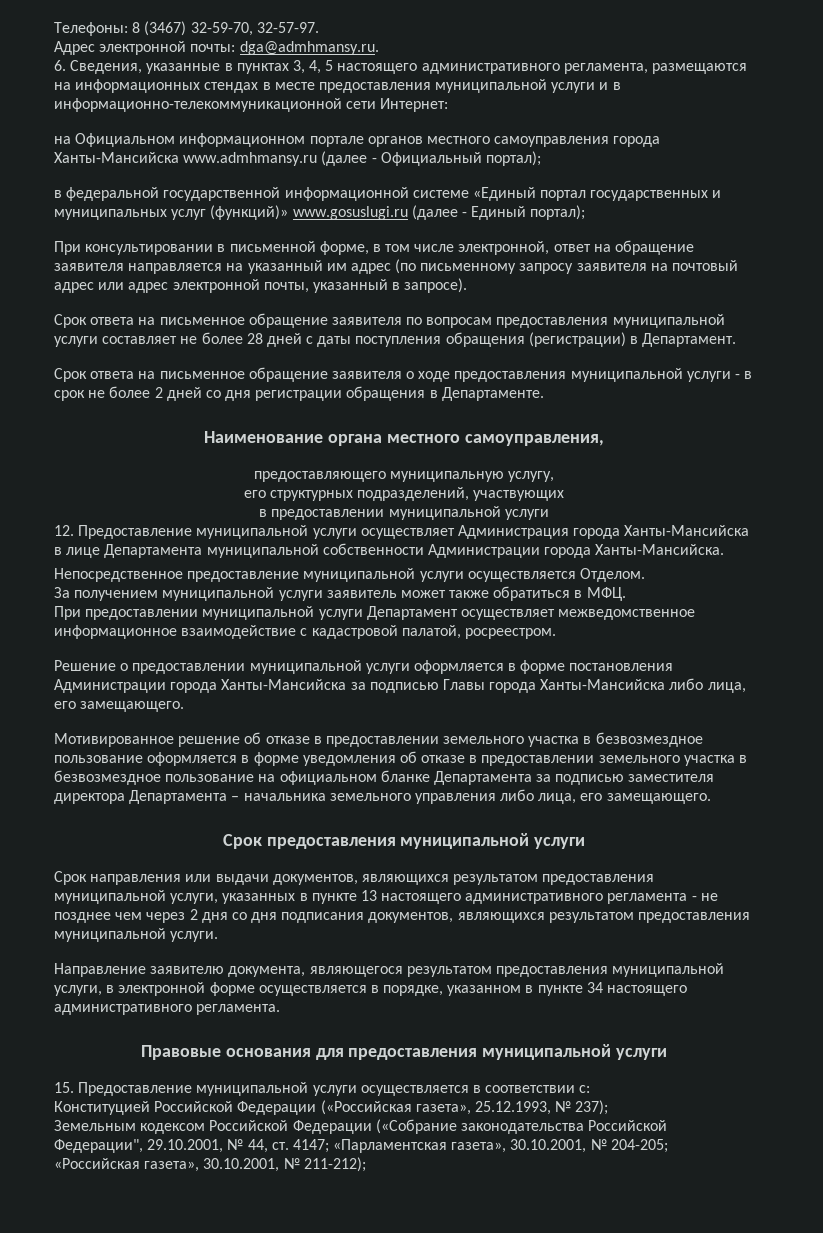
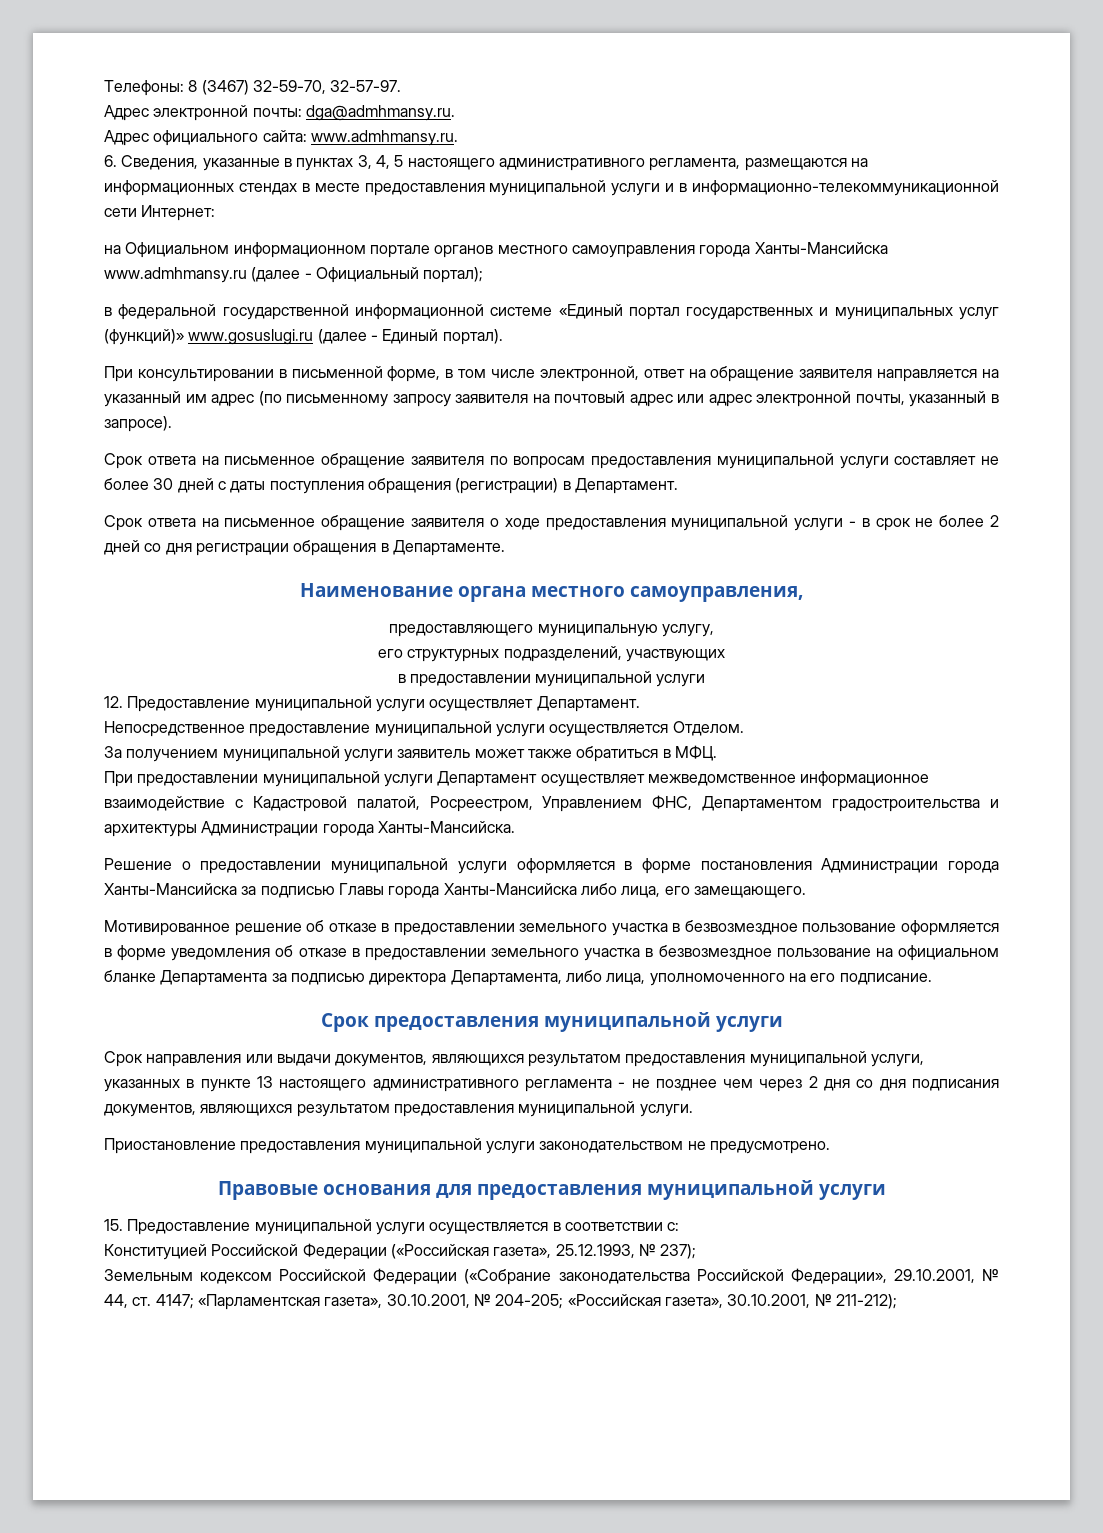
+ Адрес официального сайта: www.admhmansy.ru.
- в федеральной государственной информационной системе «Единый портал государственных и муниципальных услуг (функций)» www.gosuslugi.ru (далее - Единый портал);
+ в федеральной государственной информационной системе «Единый портал государственных и муниципальных услуг (функций)» www.gosuslugi.ru (далее - Единый портал).
- Срок ответа на письменное обращение заявителя по вопросам предоставления муниципальной услуги составляет не более 28 дней с даты поступления обращения (регистрации) в Департамент.
+ Срок ответа на письменное обращение заявителя по вопросам предоставления муниципальной услуги составляет не более 30 дней с даты поступления обращения (регистрации) в Департамент.
- 12. Предоставление муниципальной услуги осуществляет Администрация города Ханты-Мансийска в лице Департамента муниципальной собственности Администрации города Ханты-Мансийска.
+ 12. Предоставление муниципальной услуги осуществляет Департамент.
- При предоставлении муниципальной услуги Департамент осуществляет межведомственное информационное взаимодействие с кадастровой палатой, росреестром.
+ При предоставлении муниципальной услуги Департамент осуществляет межведомственное информационное взаимодействие с Кадастровой палатой, Росреестром, Управлением ФНС, Департаментом градостроительства и архитектуры Администрации города Ханты-Мансийска.
- Мотивированное решение об отказе в предоставлении земельного участка в безвозмездное пользование оформляется в форме уведомления об отказе в предоставлении земельного участка в безвозмездное пользование на официальном бланке Департамента за подписью заместителя директора Департамента – начальника земельного управления либо лица, его замещающего.
+ Мотивированное решение об отказе в предоставлении земельного участка в безвозмездное пользование оформляется в форме уведомления об отказе в предоставлении земельного участка в безвозмездное пользование на официальном бланке Департамента за подписью директора Департамента, либо лица, уполномоченного на его подписание.
- Направление заявителю документа, являющегося результатом предоставления муниципальной услуги, в электронной форме осуществляется в порядке, указанном в пункте 34 настоящего административного регламента.
+ Приостановление предоставления муниципальной услуги законодательством не предусмотрено.
- Земельным кодексом Российской Федерации («Собрание законодательства Российской Федерации", 29.10.2001, № 44, ст. 4147; «Парламентская газета», 30.10.2001, № 204-205; «Российская газета», 30.10.2001, № 211-212);
+ Земельным кодексом Российской Федерации («Собрание законодательства Российской Федерации», 29.10.2001, № 44, ст. 4147; «Парламентская газета», 30.10.2001, № 204-205; «Российская газета», 30.10.2001, № 211-212);

